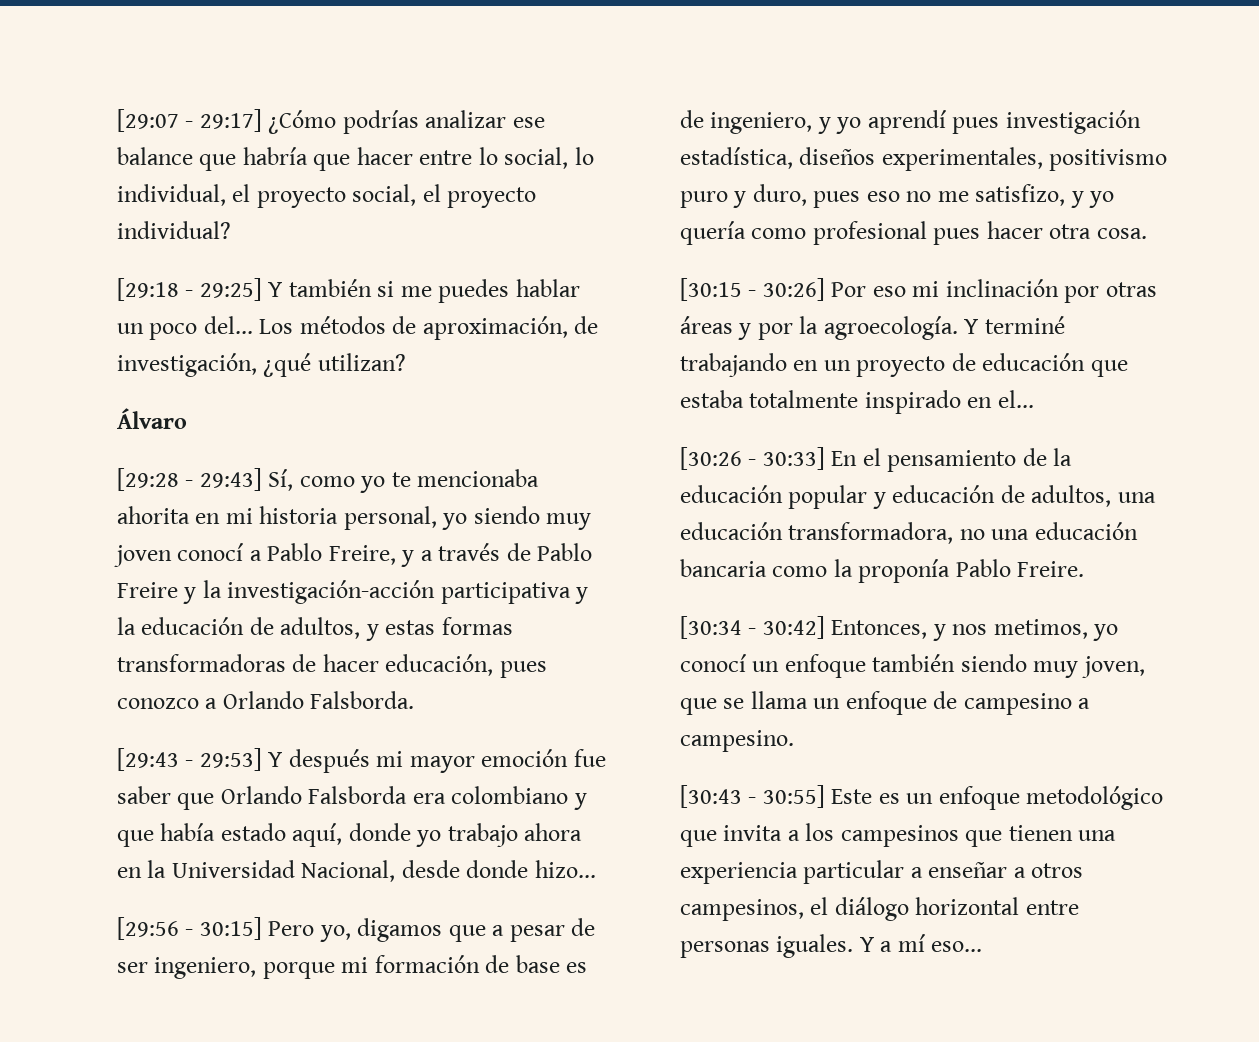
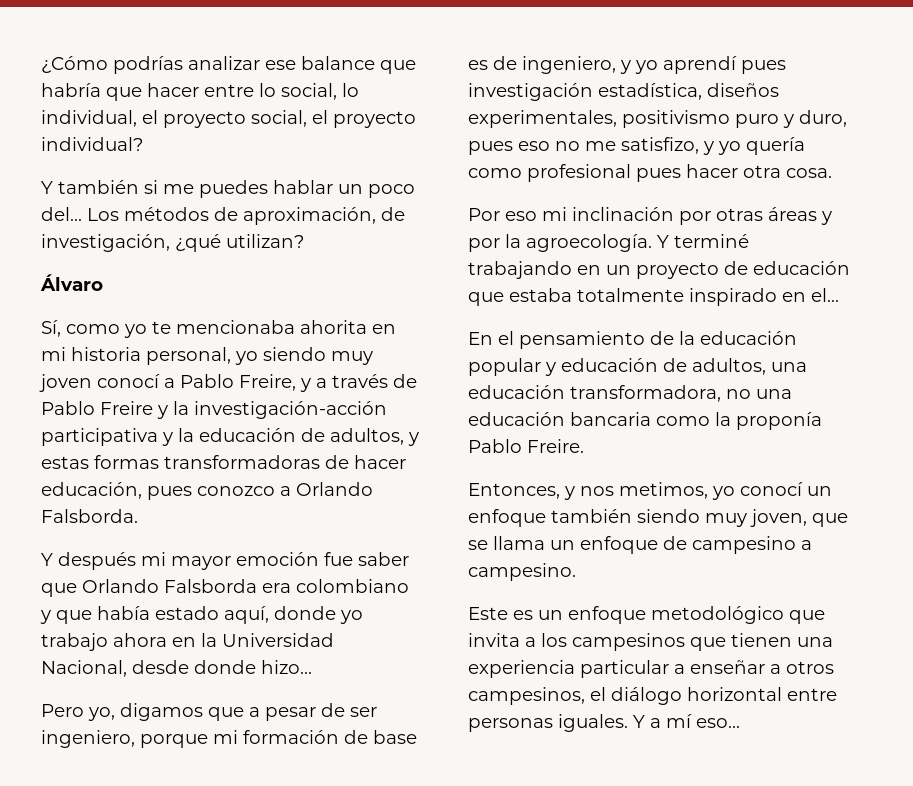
- [29:07 - 29:17] ¿Cómo podrías analizar ese balance que habría que hacer entre lo social, lo individual, el proyecto social, el proyecto individual?
+ ¿Cómo podrías analizar ese balance que habría que hacer entre lo social, lo individual, el proyecto social, el proyecto individual?
- [29:18 - 29:25] Y también si me puedes hablar un poco del...
+ Y también si me puedes hablar un poco del...
- [29:28 - 29:43] Sí, como yo te mencionaba ahorita en mi historia personal, yo siendo muy joven conocí a Pablo Freire, y a través de Pablo Freire y la investigación-acción participativa y la educación de adultos, y estas formas transformadoras de hacer educación, pues conozco a Orlando Falsborda.
+ Sí, como yo te mencionaba ahorita en mi historia personal, yo siendo muy joven conocí a Pablo Freire, y a través de Pablo Freire y la investigación-acción participativa y la educación de adultos, y estas formas transformadoras de hacer educación, pues conozco a Orlando Falsborda.
- [29:43 - 29:53] Y después mi mayor emoción fue saber que Orlando Falsborda era colombiano y que había estado aquí, donde yo trabajo ahora en la Universidad Nacional, desde donde hizo...
+ Y después mi mayor emoción fue saber que Orlando Falsborda era colombiano y que había estado aquí, donde yo trabajo ahora en la Universidad Nacional, desde donde hizo...
- [29:56 - 30:15] Pero yo, digamos que a pesar de ser ingeniero, porque mi formación de base es de ingeniero, y yo aprendí pues investigación estadística, diseños experimentales, positivismo puro y duro, pues eso no me satisfizo, y yo quería como profesional pues hacer otra cosa.
+ Pero yo, digamos que a pesar de ser ingeniero, porque mi formación de base es de ingeniero, y yo aprendí pues investigación estadística, diseños experimentales, positivismo puro y duro, pues eso no me satisfizo, y yo quería como profesional pues hacer otra cosa.
- [30:15 - 30:26] Por eso mi inclinación por otras áreas y por la agroecología.
+ Por eso mi inclinación por otras áreas y por la agroecología.
- [30:26 - 30:33] En el pensamiento de la educación popular y educación de adultos, una educación transformadora, no una educación bancaria como la proponía Pablo Freire.
+ En el pensamiento de la educación popular y educación de adultos, una educación transformadora, no una educación bancaria como la proponía Pablo Freire.
- [30:34 - 30:42] Entonces, y nos metimos, yo conocí un enfoque también siendo muy joven, que se llama un enfoque de campesino a campesino.
+ Entonces, y nos metimos, yo conocí un enfoque también siendo muy joven, que se llama un enfoque de campesino a campesino.
- [30:43 - 30:55] Este es un enfoque metodológico que invita a los campesinos que tienen una experiencia particular a enseñar a otros campesinos, el diálogo horizontal entre personas iguales.
+ Este es un enfoque metodológico que invita a los campesinos que tienen una experiencia particular a enseñar a otros campesinos, el diálogo horizontal entre personas iguales.

